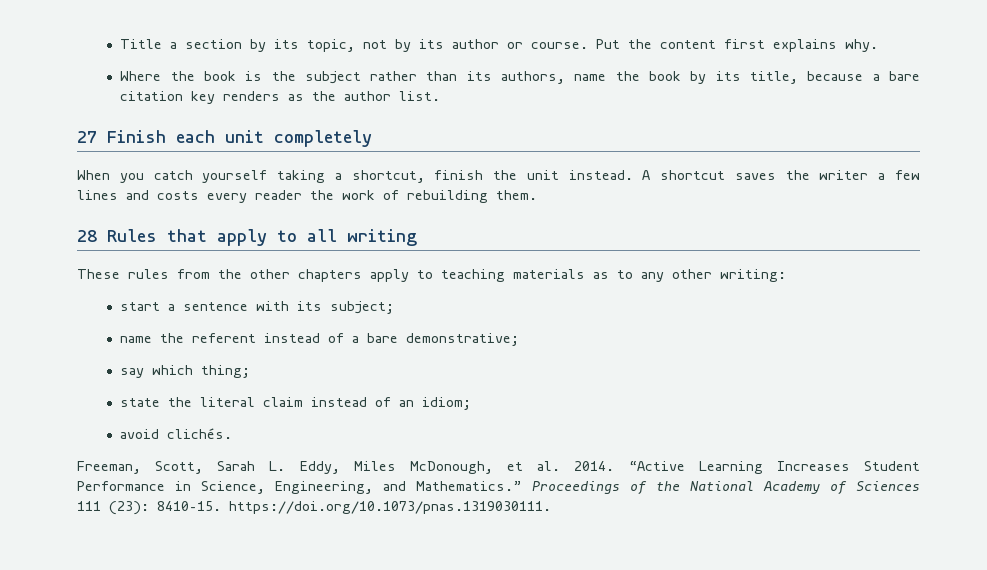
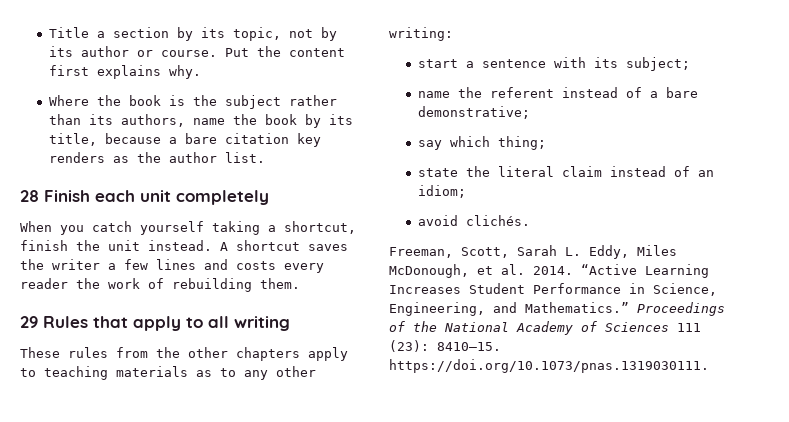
- 27 Finish each unit completely
+ 28 Finish each unit completely
- 28 Rules that apply to all writing
+ 29 Rules that apply to all writing

